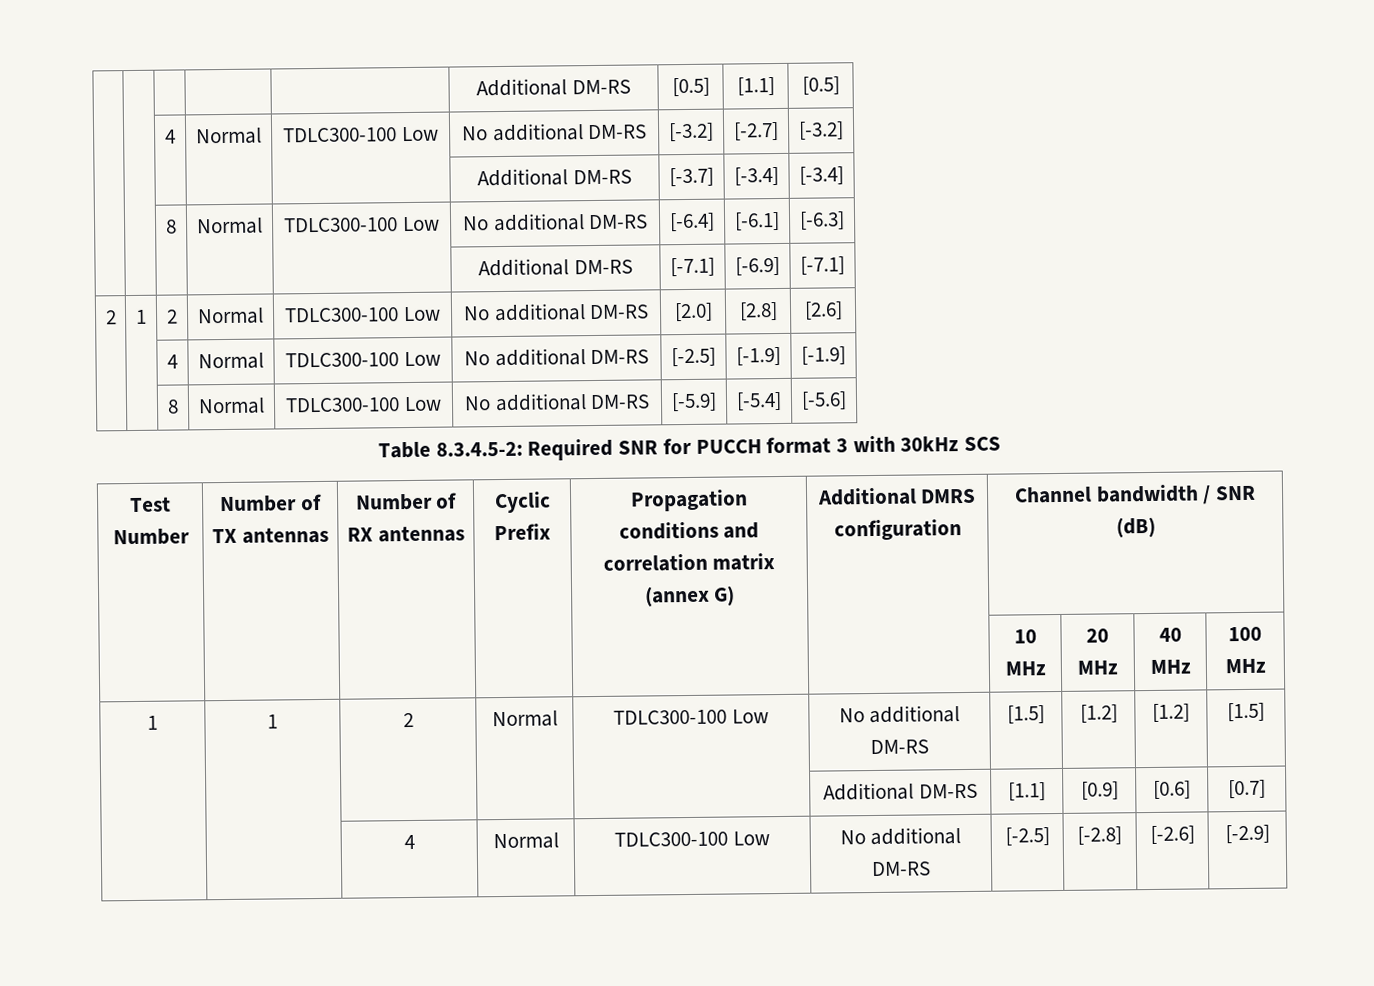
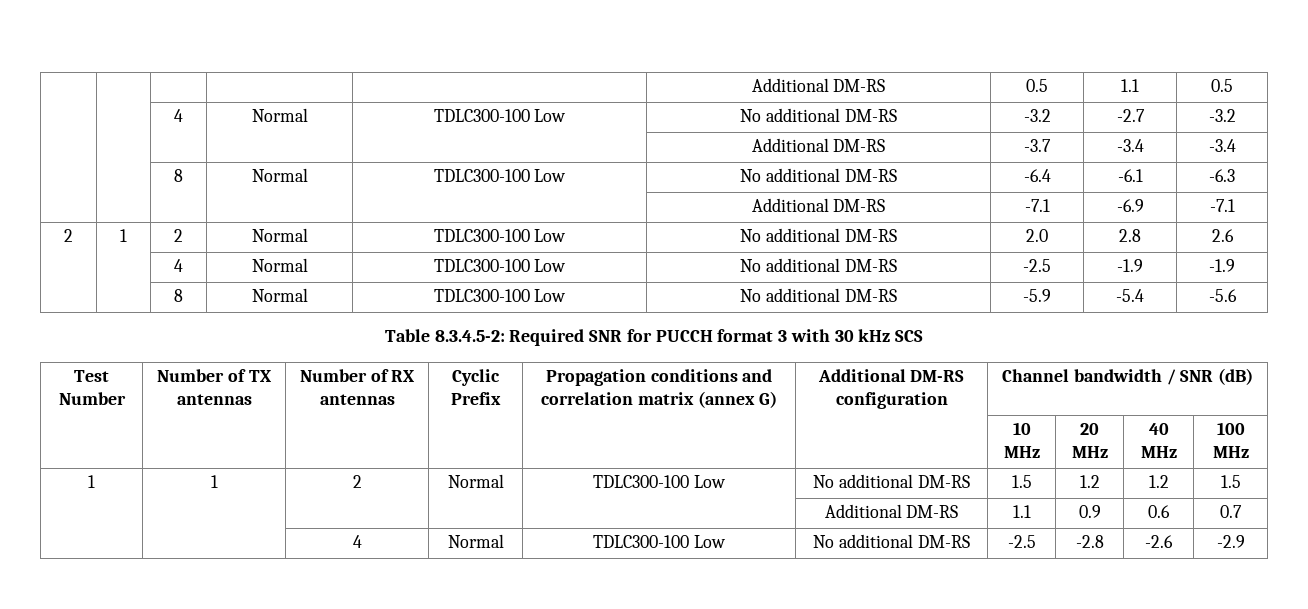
- | | | | | Additional DM-RS | [0.5] | [1.1] | [0.5]
- | | 4 | Normal | TDLC300-100 Low | No additional DM-RS | [-3.2] | [-2.7] | [-3.2]
- | | | | | Additional DM-RS | [-3.7] | [-3.4] | [-3.4]
- | | 8 | Normal | TDLC300-100 Low | No additional DM-RS | [-6.4] | [-6.1] | [-6.3]
- | | | | | Additional DM-RS | [-7.1] | [-6.9] | [-7.1]
+ | | | | | Additional DM-RS | 0.5 | 1.1 | 0.5
+ | | 4 | Normal | TDLC300-100 Low | No additional DM-RS | -3.2 | -2.7 | -3.2
+ | | | | | Additional DM-RS | -3.7 | -3.4 | -3.4
+ | | 8 | Normal | TDLC300-100 Low | No additional DM-RS | -6.4 | -6.1 | -6.3
+ | | | | | Additional DM-RS | -7.1 | -6.9 | -7.1
- 2 | 1 | 2 | Normal | TDLC300-100 Low | No additional DM-RS | [2.0] | [2.8] | [2.6]
- | | 4 | Normal | TDLC300-100 Low | No additional DM-RS | [-2.5] | [-1.9] | [-1.9]
- | | 8 | Normal | TDLC300-100 Low | No additional DM-RS | [-5.9] | [-5.4] | [-5.6]
+ 2 | 1 | 2 | Normal | TDLC300-100 Low | No additional DM-RS | 2.0 | 2.8 | 2.6
+ | | 4 | Normal | TDLC300-100 Low | No additional DM-RS | -2.5 | -1.9 | -1.9
+ | | 8 | Normal | TDLC300-100 Low | No additional DM-RS | -5.9 | -5.4 | -5.6
- Table 8.3.4.5-2: Required SNR for PUCCH format 3 with 30kHz SCS
+ Table 8.3.4.5-2: Required SNR for PUCCH format 3 with 30 kHz SCS
- Test Number | Number of TX antennas | Number of RX antennas | Cyclic Prefix | Propagation conditions and correlation matrix (annex G) | Additional DMRS configuration | Channel bandwidth / SNR (dB)
+ Test Number | Number of TX antennas | Number of RX antennas | Cyclic Prefix | Propagation conditions and correlation matrix (annex G) | Additional DM-RS configuration | Channel bandwidth / SNR (dB)
- 1 | 1 | 2 | Normal | TDLC300-100 Low | No additional DM-RS | [1.5] | [1.2] | [1.2] | [1.5]
- | | | | | Additional DM-RS | [1.1] | [0.9] | [0.6] | [0.7]
- | | 4 | Normal | TDLC300-100 Low | No additional DM-RS | [-2.5] | [-2.8] | [-2.6] | [-2.9]
+ 1 | 1 | 2 | Normal | TDLC300-100 Low | No additional DM-RS | 1.5 | 1.2 | 1.2 | 1.5
+ | | | | | Additional DM-RS | 1.1 | 0.9 | 0.6 | 0.7
+ | | 4 | Normal | TDLC300-100 Low | No additional DM-RS | -2.5 | -2.8 | -2.6 | -2.9

